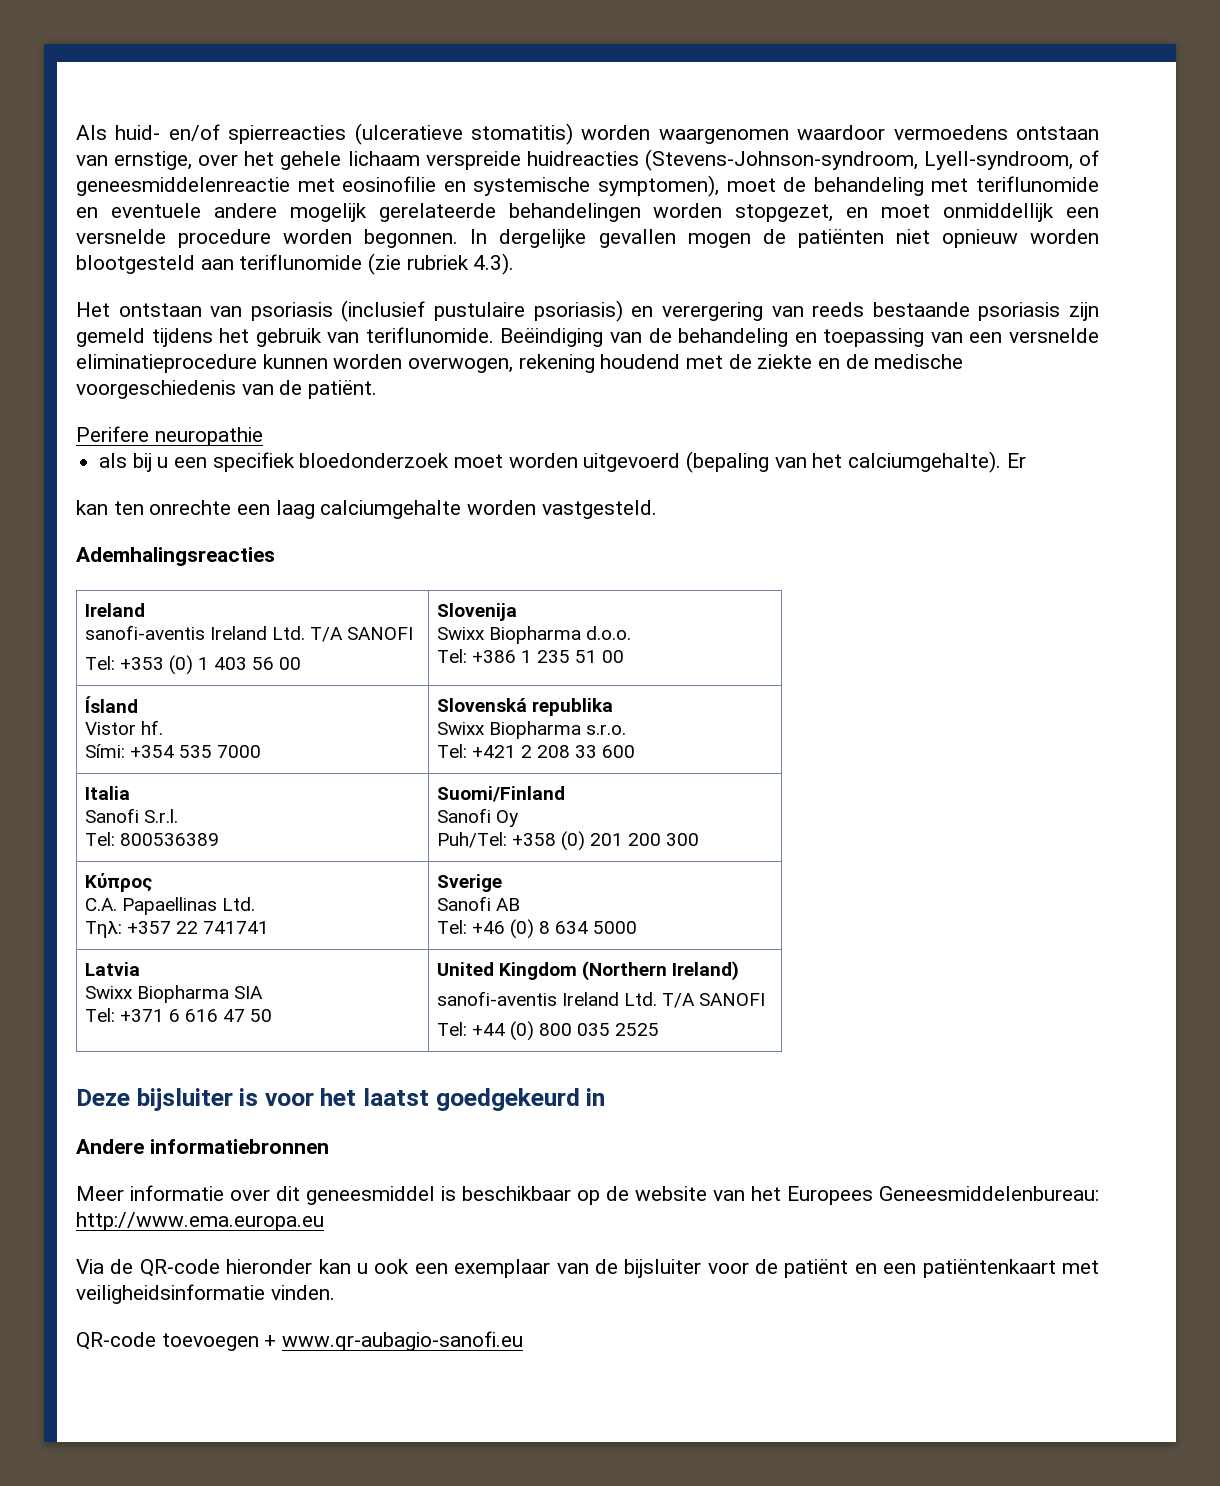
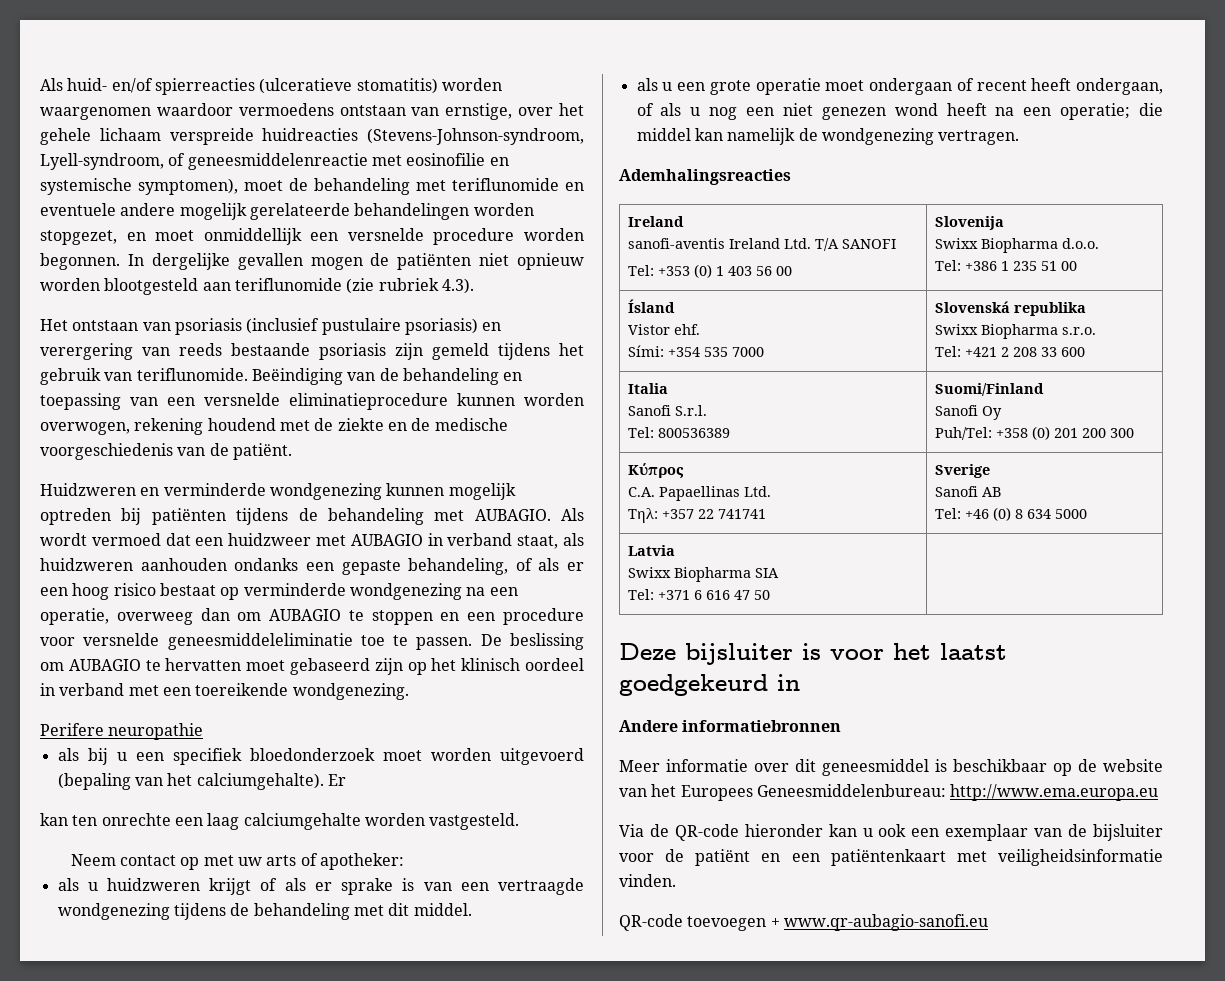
+ Huidzweren en verminderde wondgenezing kunnen mogelijk optreden bij patiënten tijdens de behandeling met AUBAGIO. Als wordt vermoed dat een huidzweer met AUBAGIO in verband staat, als huidzweren aanhouden ondanks een gepaste behandeling, of als er een hoog risico bestaat op verminderde wondgenezing na een operatie, overweeg dan om AUBAGIO te stoppen en een procedure voor versnelde geneesmiddeleliminatie toe te passen. De beslissing om AUBAGIO te hervatten moet gebaseerd zijn op het klinisch oordeel in verband met een toereikende wondgenezing.
+ Neem contact op met uw arts of apotheker:
+ als u huidzweren krijgt of als er sprake is van een vertraagde wondgenezing tijdens de behandeling met dit middel.
+ als u een grote operatie moet ondergaan of recent heeft ondergaan, of als u nog een niet genezen wond heeft na een operatie; die middel kan namelijk de wondgenezing vertragen.
  Ísland
- Vistor hf.
+ Vistor ehf.
  Latvia
  Swixx Biopharma SIA
- Tel: +371 6 616 47 50 | United Kingdom (Northern Ireland)
- sanofi-aventis Ireland Ltd. T/A SANOFI
- Tel: +44 (0) 800 035 2525
+ Tel: +371 6 616 47 50 |

